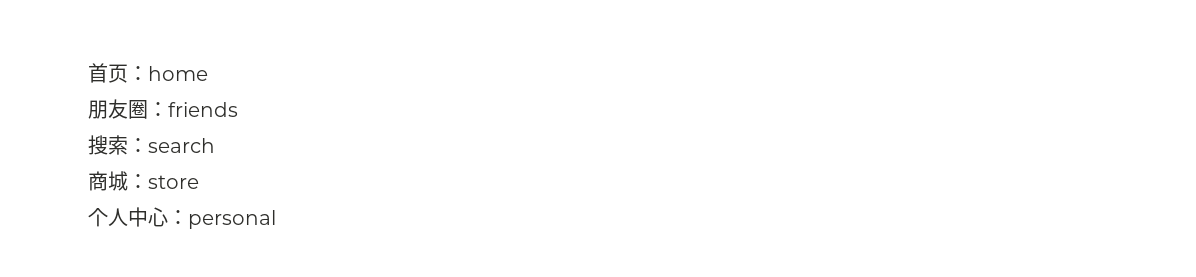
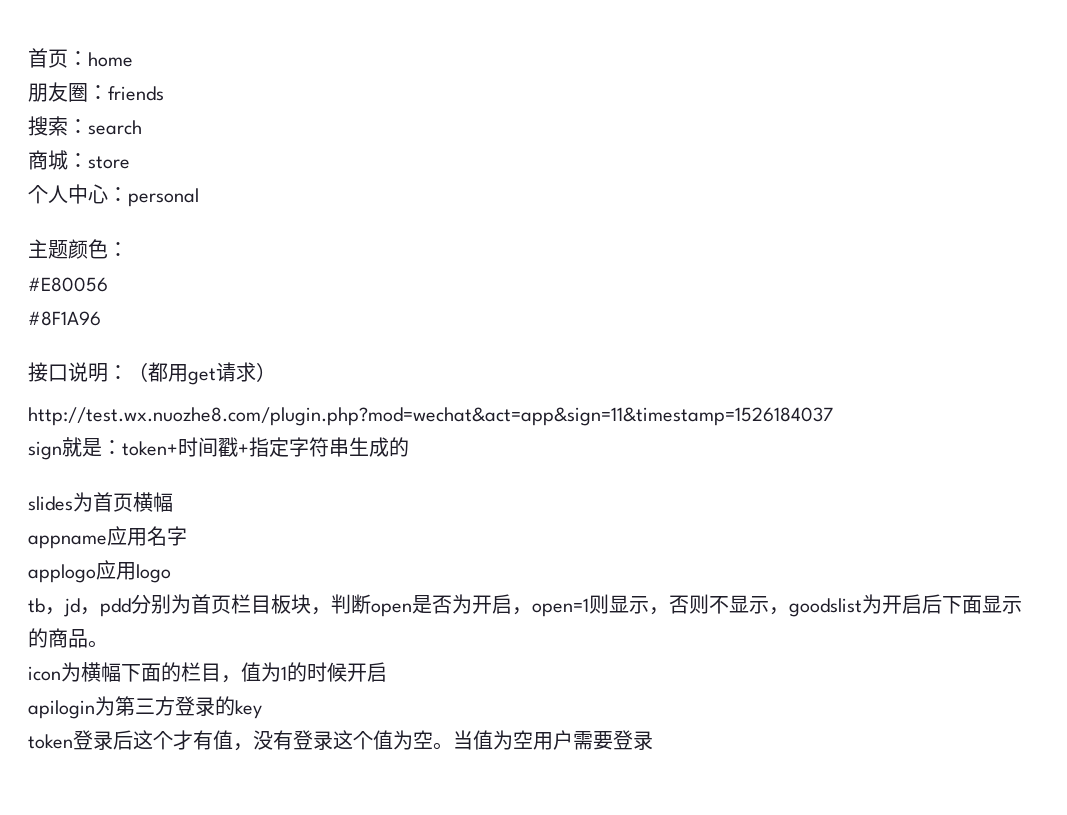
+ 主题颜色：
+ #E80056
+ #8F1A96
+ 接口说明：（都用get请求）
+ http://test.wx.nuozhe8.com/plugin.php?mod=wechat&act=app&sign=11&timestamp=1526184037
+ sign就是：token+时间戳+指定字符串生成的
+ slides为首页横幅
+ appname应用名字
+ applogo应用logo
+ tb，jd，pdd分别为首页栏目板块，判断open是否为开启，open=1则显示，否则不显示，goodslist为开启后下面显示的商品。
+ icon为横幅下面的栏目，值为1的时候开启
+ apilogin为第三方登录的key
+ token登录后这个才有值，没有登录这个值为空。当值为空用户需要登录

